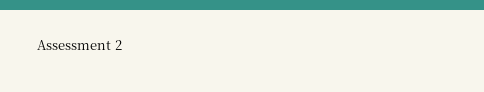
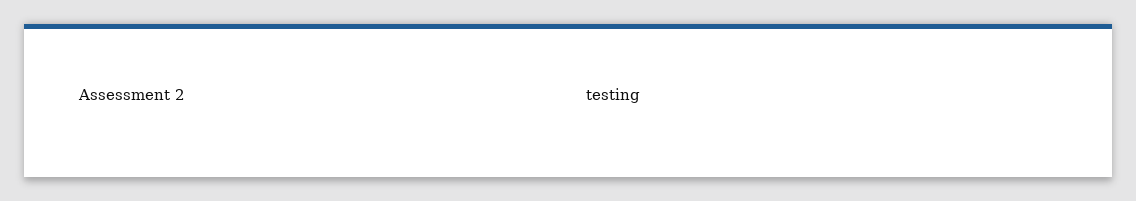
+ testing

